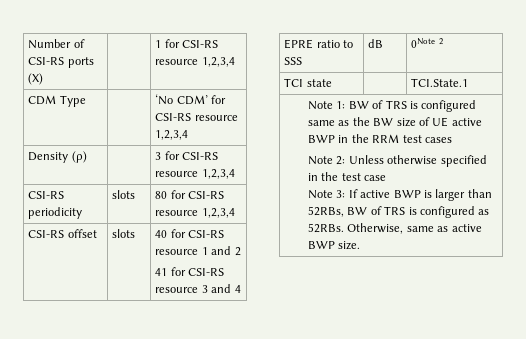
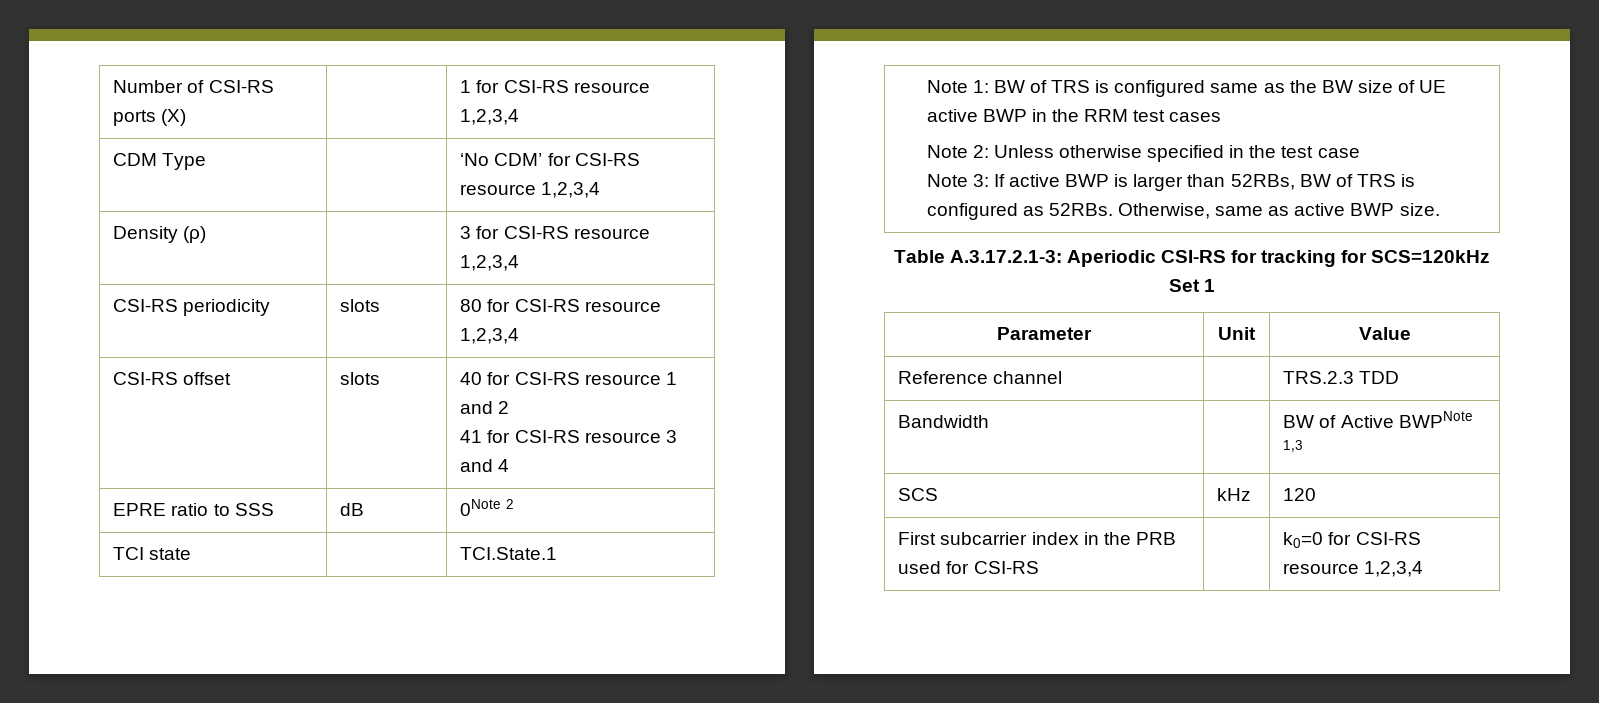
+ Table A.3.17.2.1-3: Aperiodic CSI-RS for tracking for SCS=120kHz Set 1
+ Parameter | Unit | Value
+ Reference channel | | TRS.2.3 TDD
+ Bandwidth | | BW of Active BWPNote 1,3
+ SCS | kHz | 120
+ First subcarrier index in the PRB used for CSI-RS | | k0=0 for CSI-RS resource 1,2,3,4

